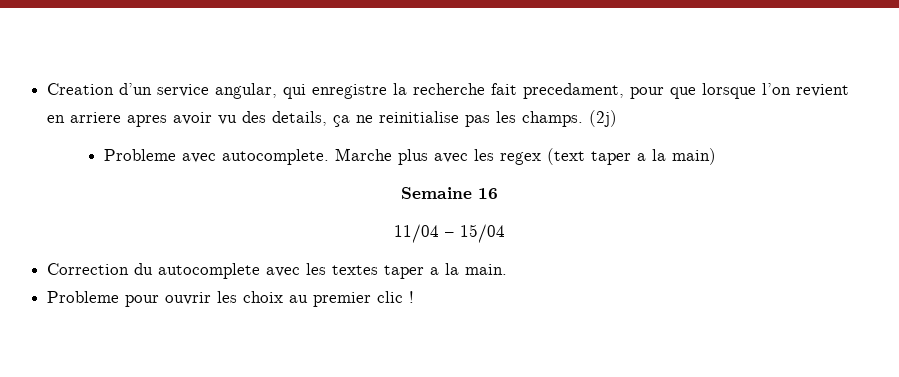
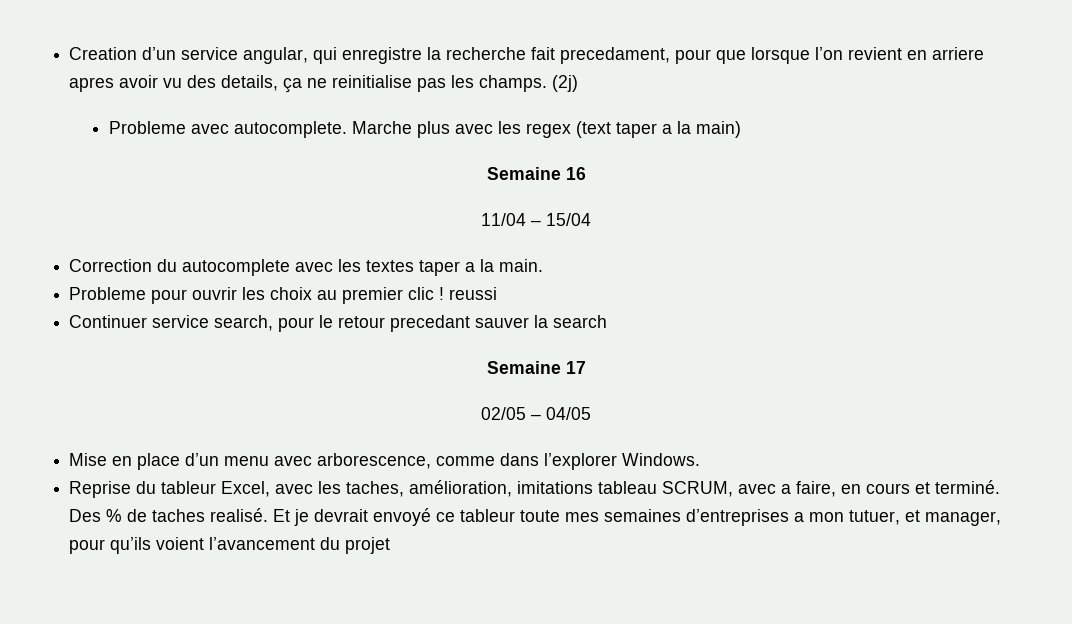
- Probleme pour ouvrir les choix au premier clic !
+ Probleme pour ouvrir les choix au premier clic ! reussi
+ Continuer service search, pour le retour precedant sauver la search
+ Semaine 17
+ 02/05 – 04/05
+ Mise en place d’un menu avec arborescence, comme dans l’explorer Windows.
+ Reprise du tableur Excel, avec les taches, amélioration, imitations tableau SCRUM, avec a faire, en cours et terminé. Des % de taches realisé. Et je devrait envoyé ce tableur toute mes semaines d’entreprises a mon tutuer, et manager, pour qu’ils voient l’avancement du projet

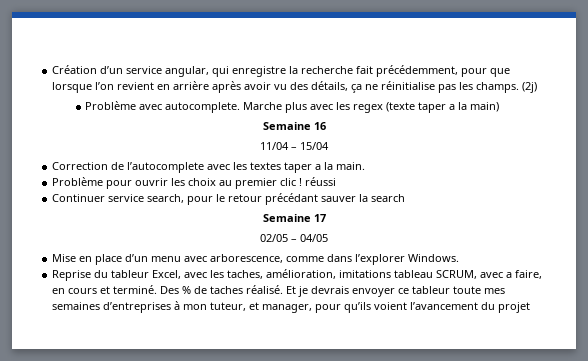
- Creation d’un service angular, qui enregistre la recherche fait precedament, pour que lorsque l’on revient en arriere apres avoir vu des details, ça ne reinitialise pas les champs.
+ Création d’un service angular, qui enregistre la recherche fait précédemment, pour que lorsque l’on revient en arrière après avoir vu des détails, ça ne réinitialise pas les champs.
- Probleme avec autocomplete.
+ Problème avec autocomplete.
- Marche plus avec les regex (text taper a la main)
+ Marche plus avec les regex (texte taper a la main)
- Correction du autocomplete avec les textes taper a la main.
+ Correction de l’autocomplete avec les textes taper a la main.
- Probleme pour ouvrir les choix au premier clic ! reussi
+ Problème pour ouvrir les choix au premier clic ! réussi
- Continuer service search, pour le retour precedant sauver la search
+ Continuer service search, pour le retour précédant sauver la search
- Des % de taches realisé.
+ Des % de taches réalisé.
- Et je devrait envoyé ce tableur toute mes semaines d’entreprises a mon tutuer, et manager, pour qu’ils voient l’avancement du projet
+ Et je devrais envoyer ce tableur toute mes semaines d’entreprises à mon tuteur, et manager, pour qu’ils voient l’avancement du projet

